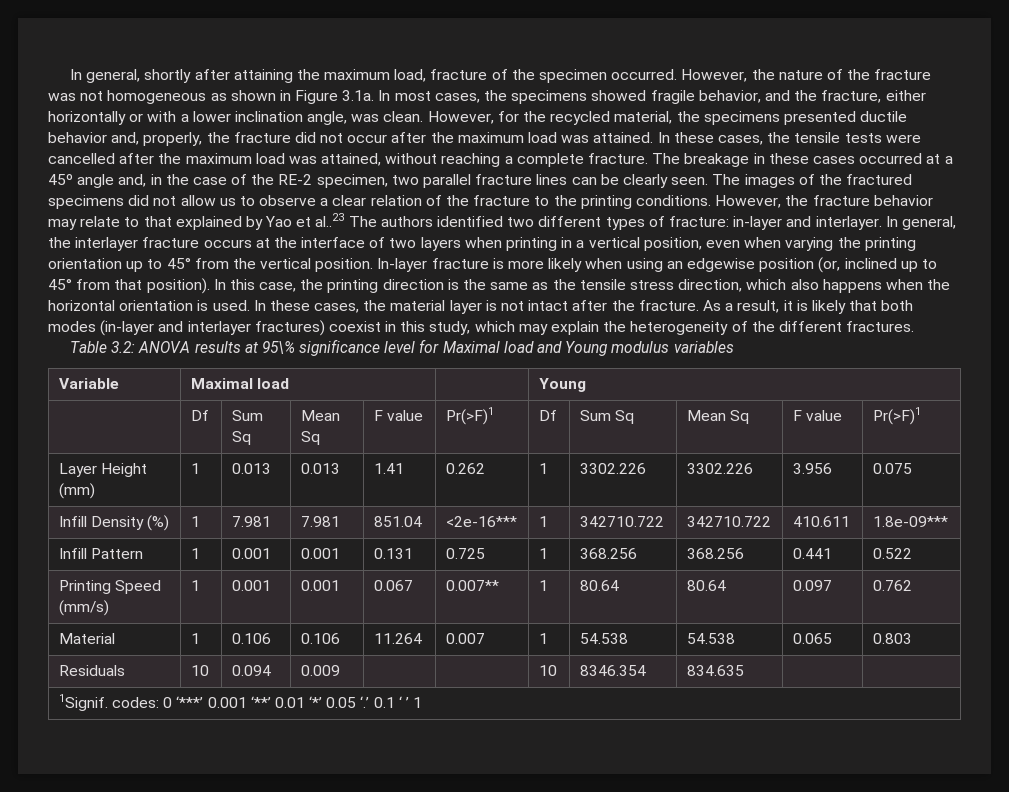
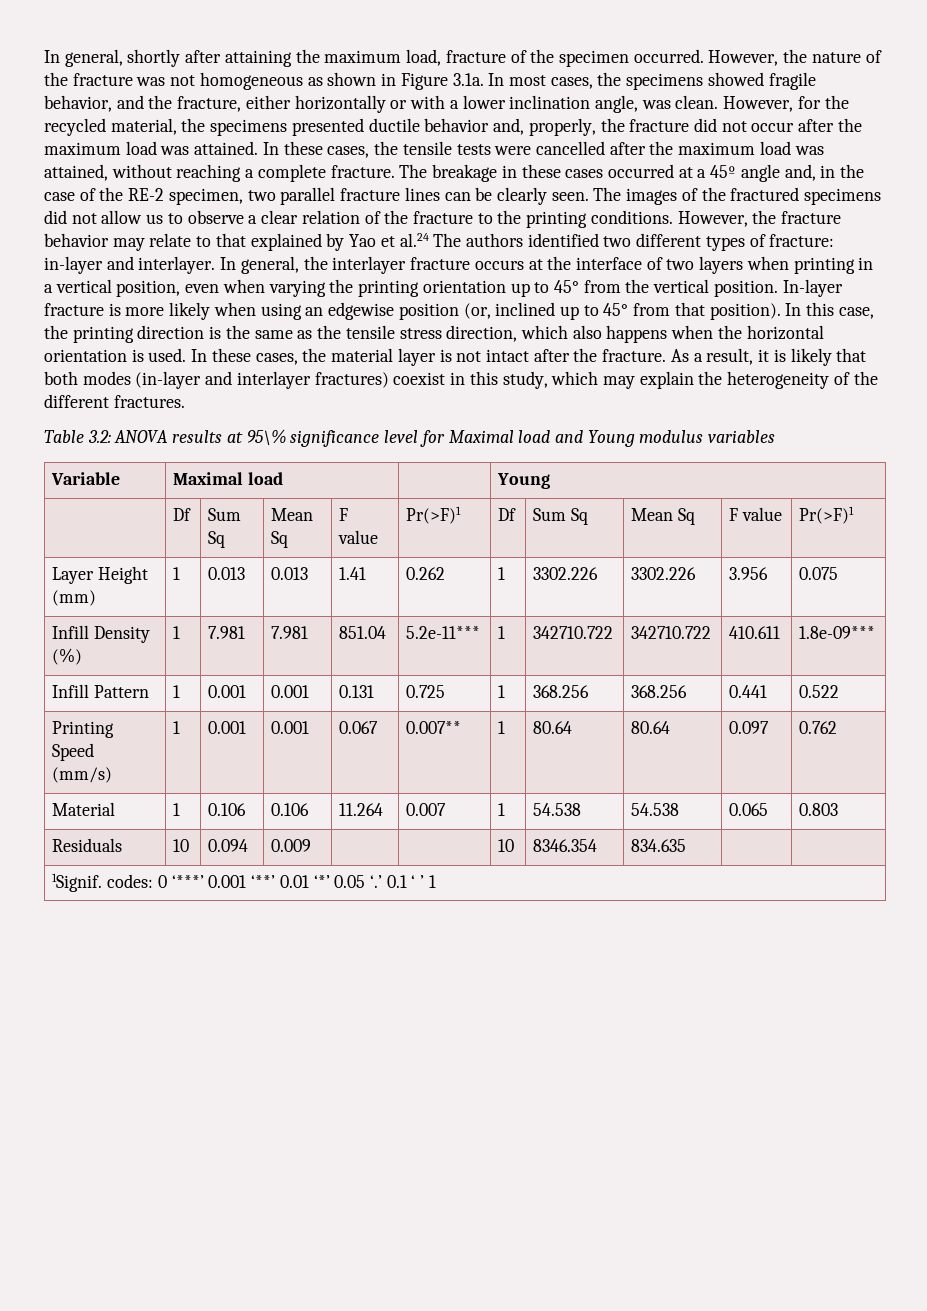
- However, the fracture behavior may relate to that explained by Yao et al..23 The authors identified two different types of fracture: in-layer and interlayer.
+ However, the fracture behavior may relate to that explained by Yao et al.24 The authors identified two different types of fracture: in-layer and interlayer.
- Infill Density (%) | 1 | 7.981 | 7.981 | 851.04 | <2e-16*** | 1 | 342710.722 | 342710.722 | 410.611 | 1.8e-09***
+ Infill Density (%) | 1 | 7.981 | 7.981 | 851.04 | 5.2e-11*** | 1 | 342710.722 | 342710.722 | 410.611 | 1.8e-09***

